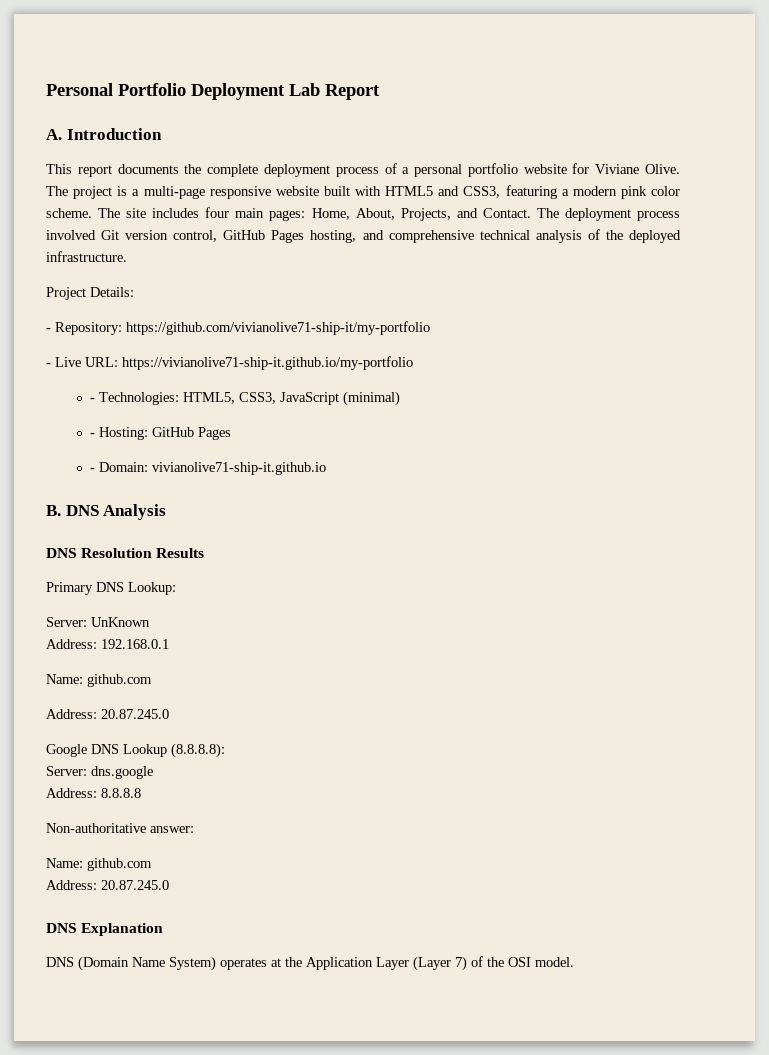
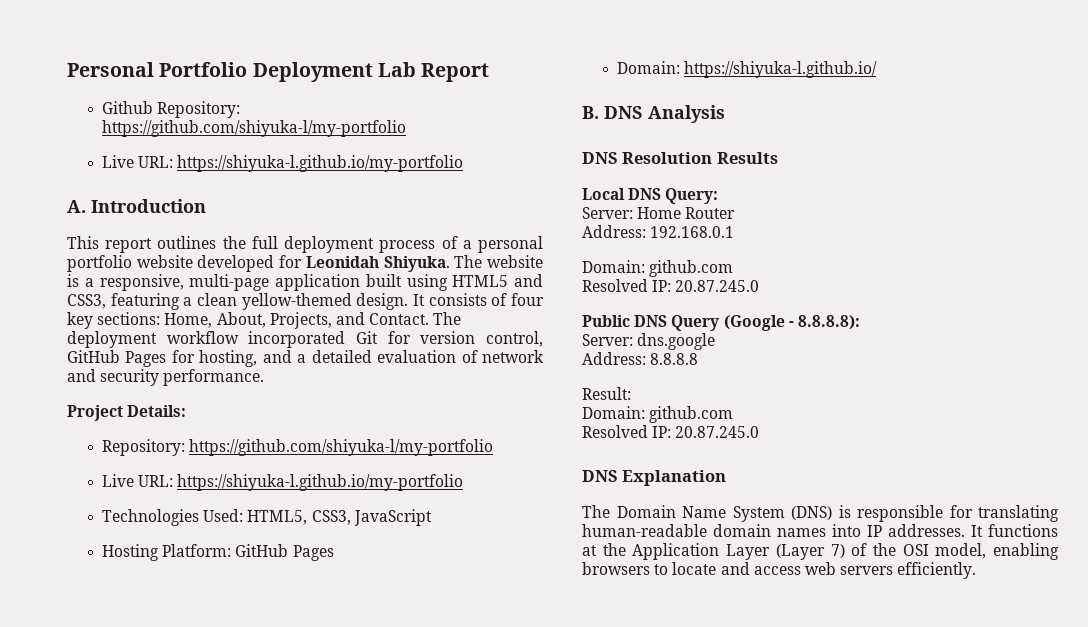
+ Github Repository: https://github.com/shiyuka-l/my-portfolio
+ Live URL: https://shiyuka-l.github.io/my-portfolio
- This report documents the complete deployment process of a personal portfolio website for Viviane Olive. The project is a multi-page responsive website built with HTML5 and CSS3, featuring a modern pink color scheme. The site includes four main pages: Home, About, Projects, and Contact.
+ This report outlines the full deployment process of a personal portfolio website developed for Leonidah Shiyuka. The website is a responsive, multi-page application built using HTML5 and CSS3, featuring a clean yellow-themed design. It consists of four key sections: Home, About, Projects, and Contact.
- The deployment process involved Git version control, GitHub Pages hosting, and comprehensive technical analysis of the deployed infrastructure.
+ The deployment workflow incorporated Git for version control, GitHub Pages for hosting, and a detailed evaluation of network and security performance.
  Project Details:
- - Repository: https://github.com/vivianolive71-ship-it/my-portfolio
- - Live URL: https://vivianolive71-ship-it.github.io/my-portfolio
- - Technologies: HTML5, CSS3, JavaScript (minimal)
- - Hosting: GitHub Pages
+ Repository: https://github.com/shiyuka-l/my-portfolio
+ Live URL: https://shiyuka-l.github.io/my-portfolio
+ Technologies Used: HTML5, CSS3, JavaScript
+ Hosting Platform: GitHub Pages
- - Domain: vivianolive71-ship-it.github.io
+ Domain: https://shiyuka-l.github.io/
- Primary DNS Lookup:
- Server: UnKnown
+ Local DNS Query:
+ Server: Home Router
  Address: 192.168.0.1
- Name: github.com
- Address: 20.87.245.0
- Google DNS Lookup (8.8.8.8):
+ Domain: github.com
+ Resolved IP: 20.87.245.0
+ Public DNS Query (Google - 8.8.8.8):
- Non-authoritative answer:
- Name: github.com
- Address: 20.87.245.0
+ Result:
+ Domain: github.com
+ Resolved IP: 20.87.245.0
- DNS (Domain Name System) operates at the Application Layer (Layer 7) of the OSI model.
+ The Domain Name System (DNS) is responsible for translating human-readable domain names into IP addresses. It functions at the Application Layer (Layer 7) of the OSI model, enabling browsers to locate and access web servers efficiently.

